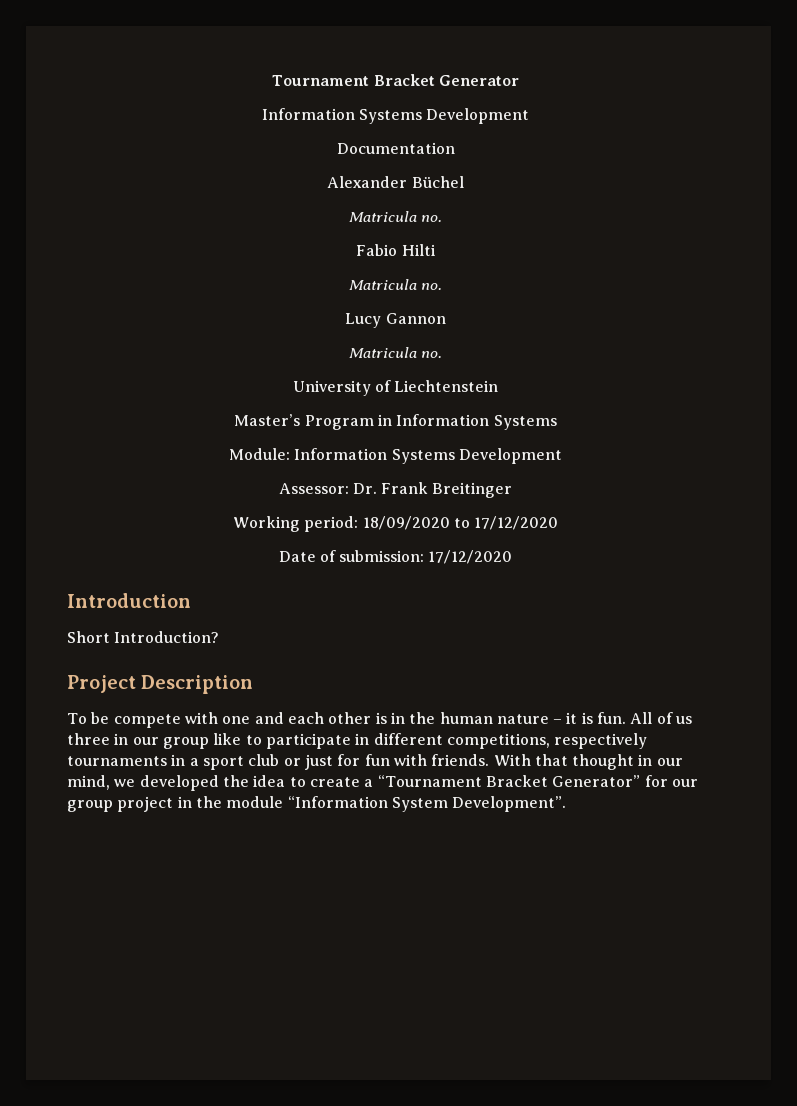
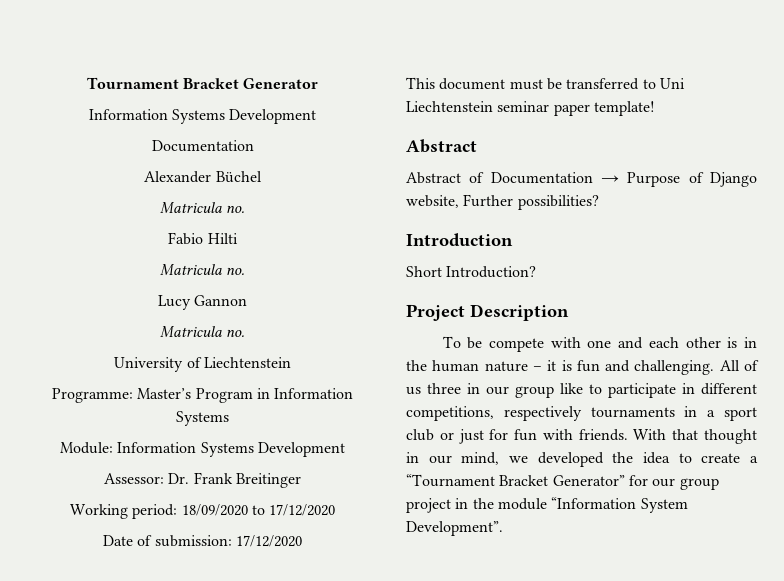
- Master’s Program in Information Systems
+ Programme: Master’s Program in Information Systems
+ This document must be transferred to Uni Liechtenstein seminar paper template!
+ Abstract
+ Abstract of Documentation → Purpose of Django website, Further possibilities?
- To be compete with one and each other is in the human nature – it is fun.
+ To be compete with one and each other is in the human nature – it is fun and challenging.

